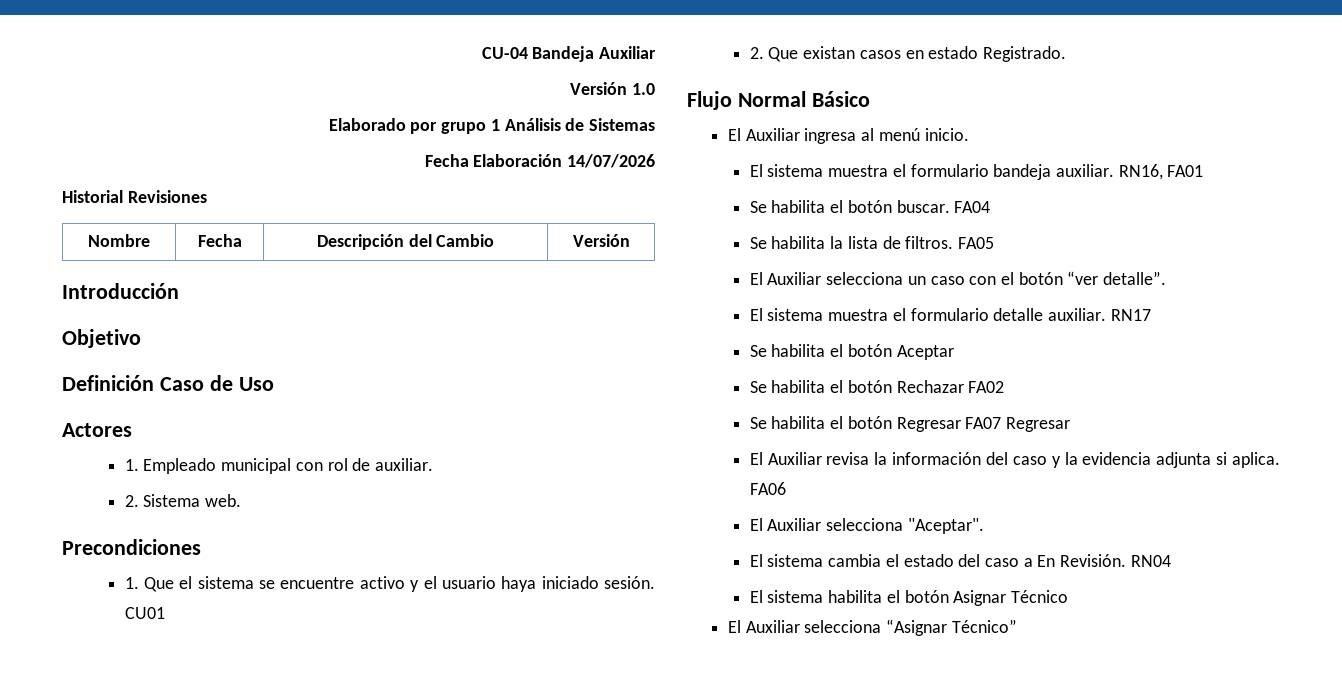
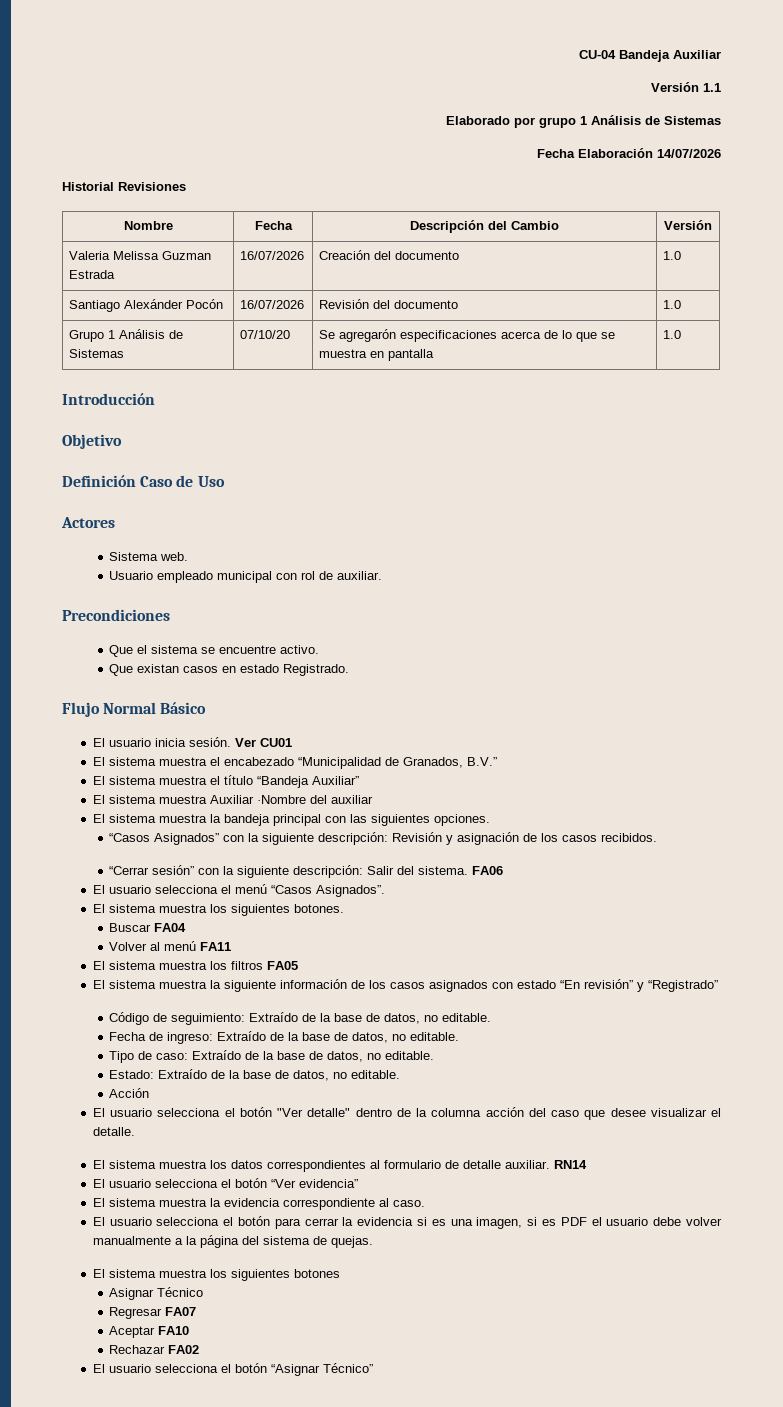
- Versión 1.0
+ Versión 1.1
+ Valeria Melissa Guzman Estrada | 16/07/2026 | Creación del documento | 1.0
+ Santiago Alexánder Pocón | 16/07/2026 | Revisión del documento | 1.0
+ Grupo 1 Análisis de Sistemas | 07/10/20 | Se agregarón especificaciones acerca de lo que se muestra en pantalla | 1.0
- 1. Empleado municipal con rol de auxiliar.
+ Sistema web.
+ Usuario empleado municipal con rol de auxiliar.
- 2. Sistema web.
- 1. Que el sistema se encuentre activo y el usuario haya iniciado sesión. CU01
- 2. Que existan casos en estado Registrado.
+ Que el sistema se encuentre activo.
+ Que existan casos en estado Registrado.
- El Auxiliar ingresa al menú inicio.
- El sistema muestra el formulario bandeja auxiliar. RN16, FA01
- Se habilita el botón buscar. FA04
- Se habilita la lista de filtros. FA05
- El Auxiliar selecciona un caso con el botón “ver detalle”.
- El sistema muestra el formulario detalle auxiliar. RN17
- Se habilita el botón Aceptar
- Se habilita el botón Rechazar FA02
- Se habilita el botón Regresar FA07 Regresar
- El Auxiliar revisa la información del caso y la evidencia adjunta si aplica. FA06
- El Auxiliar selecciona "Aceptar".
- El sistema cambia el estado del caso a En Revisión. RN04
- El sistema habilita el botón Asignar Técnico
- El Auxiliar selecciona “Asignar Técnico”
+ El usuario inicia sesión. Ver CU01
+ El sistema muestra el encabezado “Municipalidad de Granados, B.V.”
+ El sistema muestra el título “Bandeja Auxiliar”
+ El sistema muestra Auxiliar ·Nombre del auxiliar
+ El sistema muestra la bandeja principal con las siguientes opciones.
+ “Casos Asignados” con la siguiente descripción: Revisión y asignación de los casos recibidos.
+ “Cerrar sesión” con la siguiente descripción: Salir del sistema. FA06
+ El usuario selecciona el menú “Casos Asignados”.
+ El sistema muestra los siguientes botones.
+ Buscar FA04
+ Volver al menú FA11
+ El sistema muestra los filtros FA05
+ El sistema muestra la siguiente información de los casos asignados con estado “En revisión” y “Registrado”
+ Código de seguimiento: Extraído de la base de datos, no editable.
+ Fecha de ingreso: Extraído de la base de datos, no editable.
+ Tipo de caso: Extraído de la base de datos, no editable.
+ Estado: Extraído de la base de datos, no editable.
+ Acción
+ El usuario selecciona el botón "Ver detalle" dentro de la columna acción del caso que desee visualizar el detalle.
+ El sistema muestra los datos correspondientes al formulario de detalle auxiliar. RN14
+ El usuario selecciona el botón “Ver evidencia”
+ El sistema muestra la evidencia correspondiente al caso.
+ El usuario selecciona el botón para cerrar la evidencia si es una imagen, si es PDF el usuario debe volver manualmente a la página del sistema de quejas.
+ El sistema muestra los siguientes botones
+ Asignar Técnico
+ Regresar FA07
+ Aceptar FA10
+ Rechazar FA02
+ El usuario selecciona el botón “Asignar Técnico”

